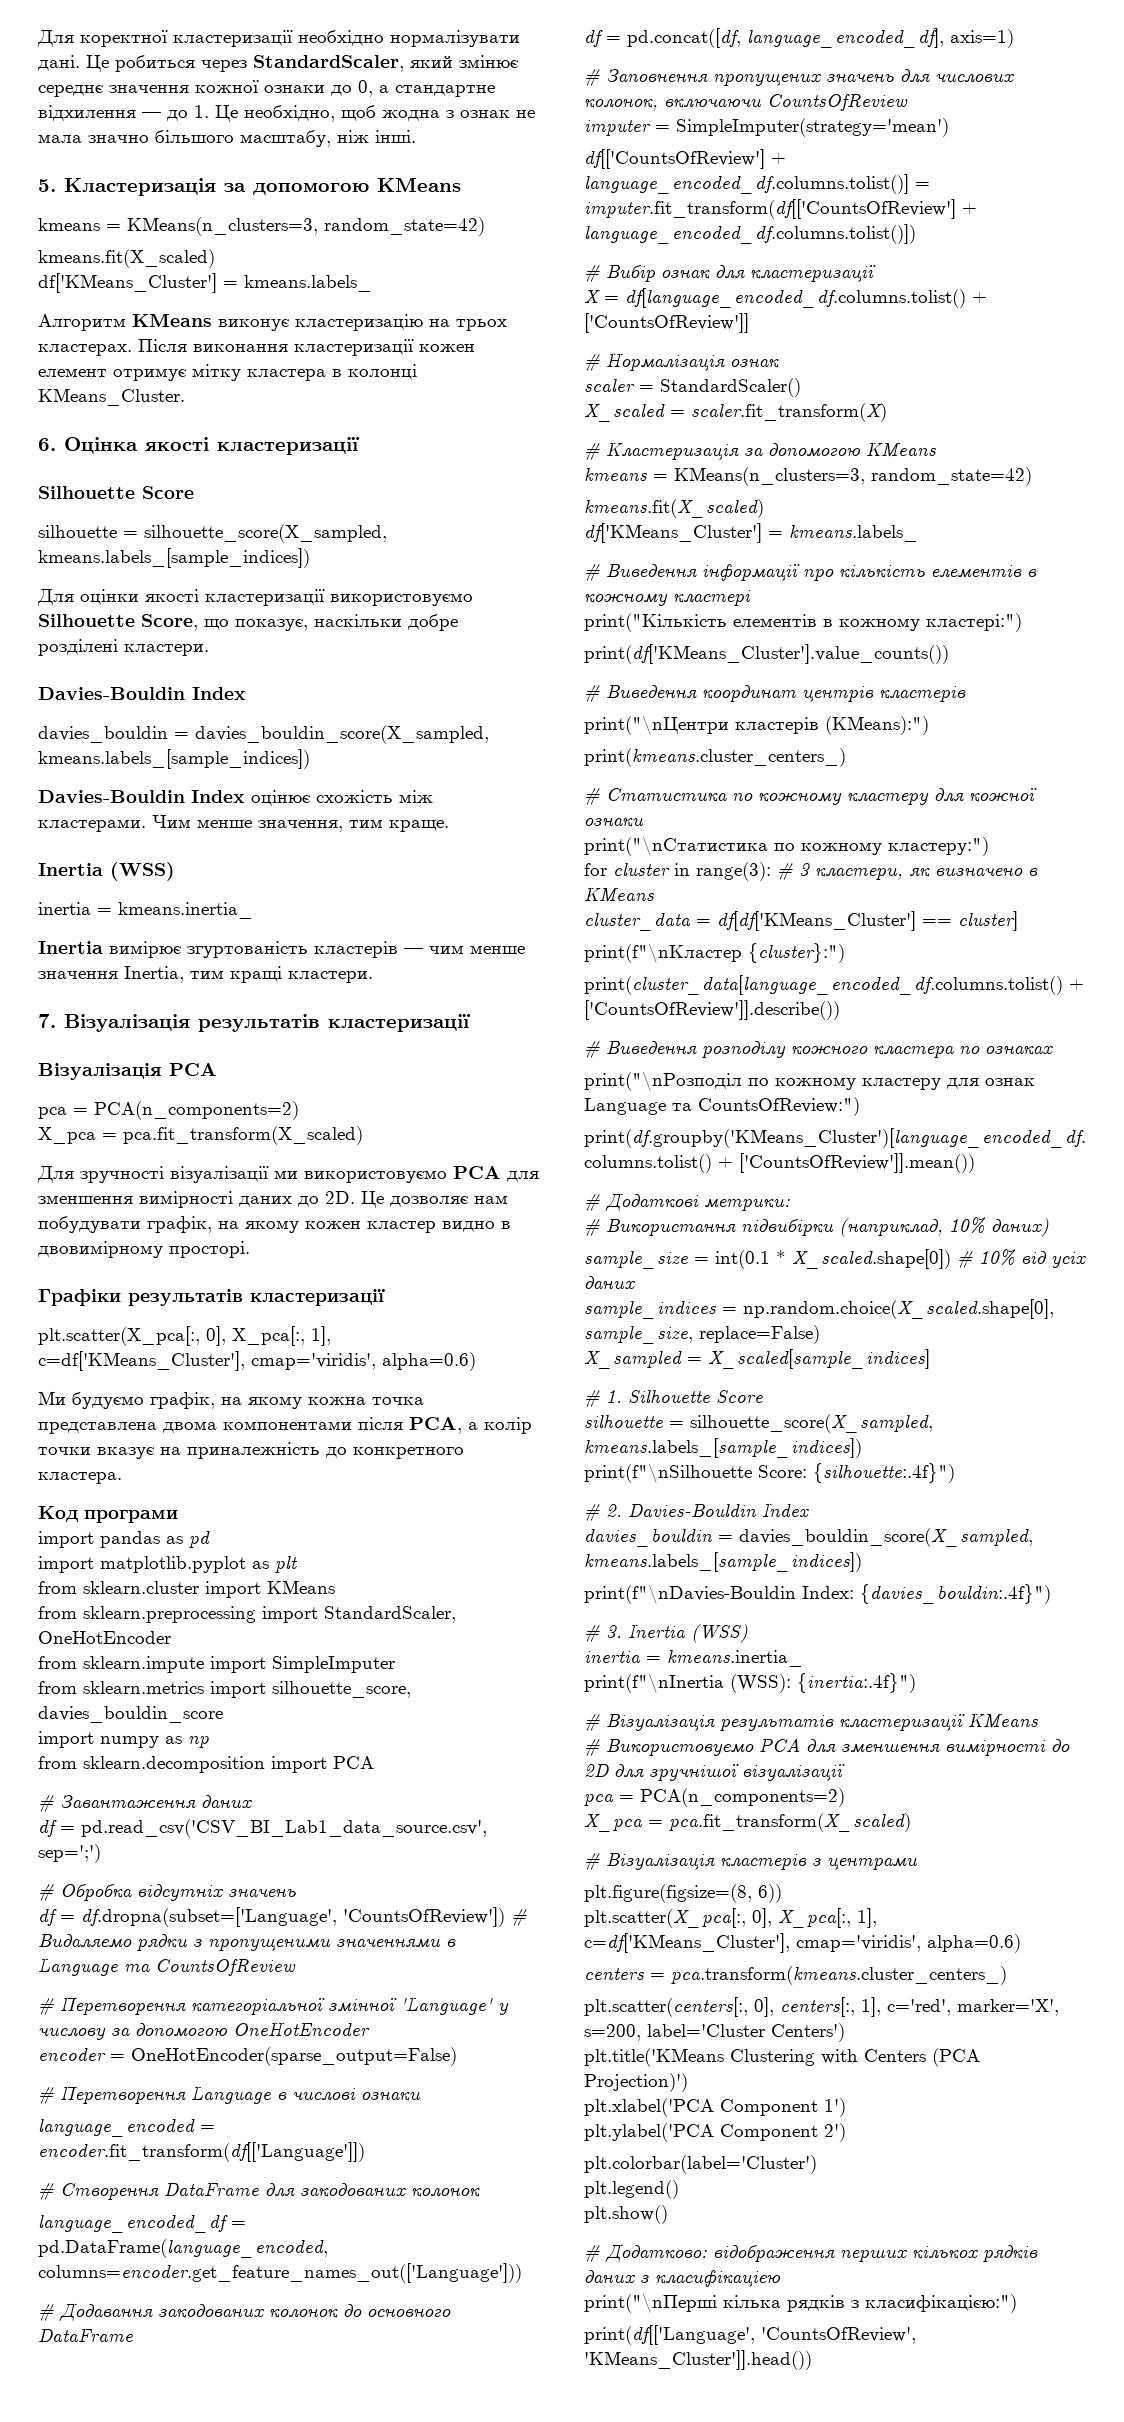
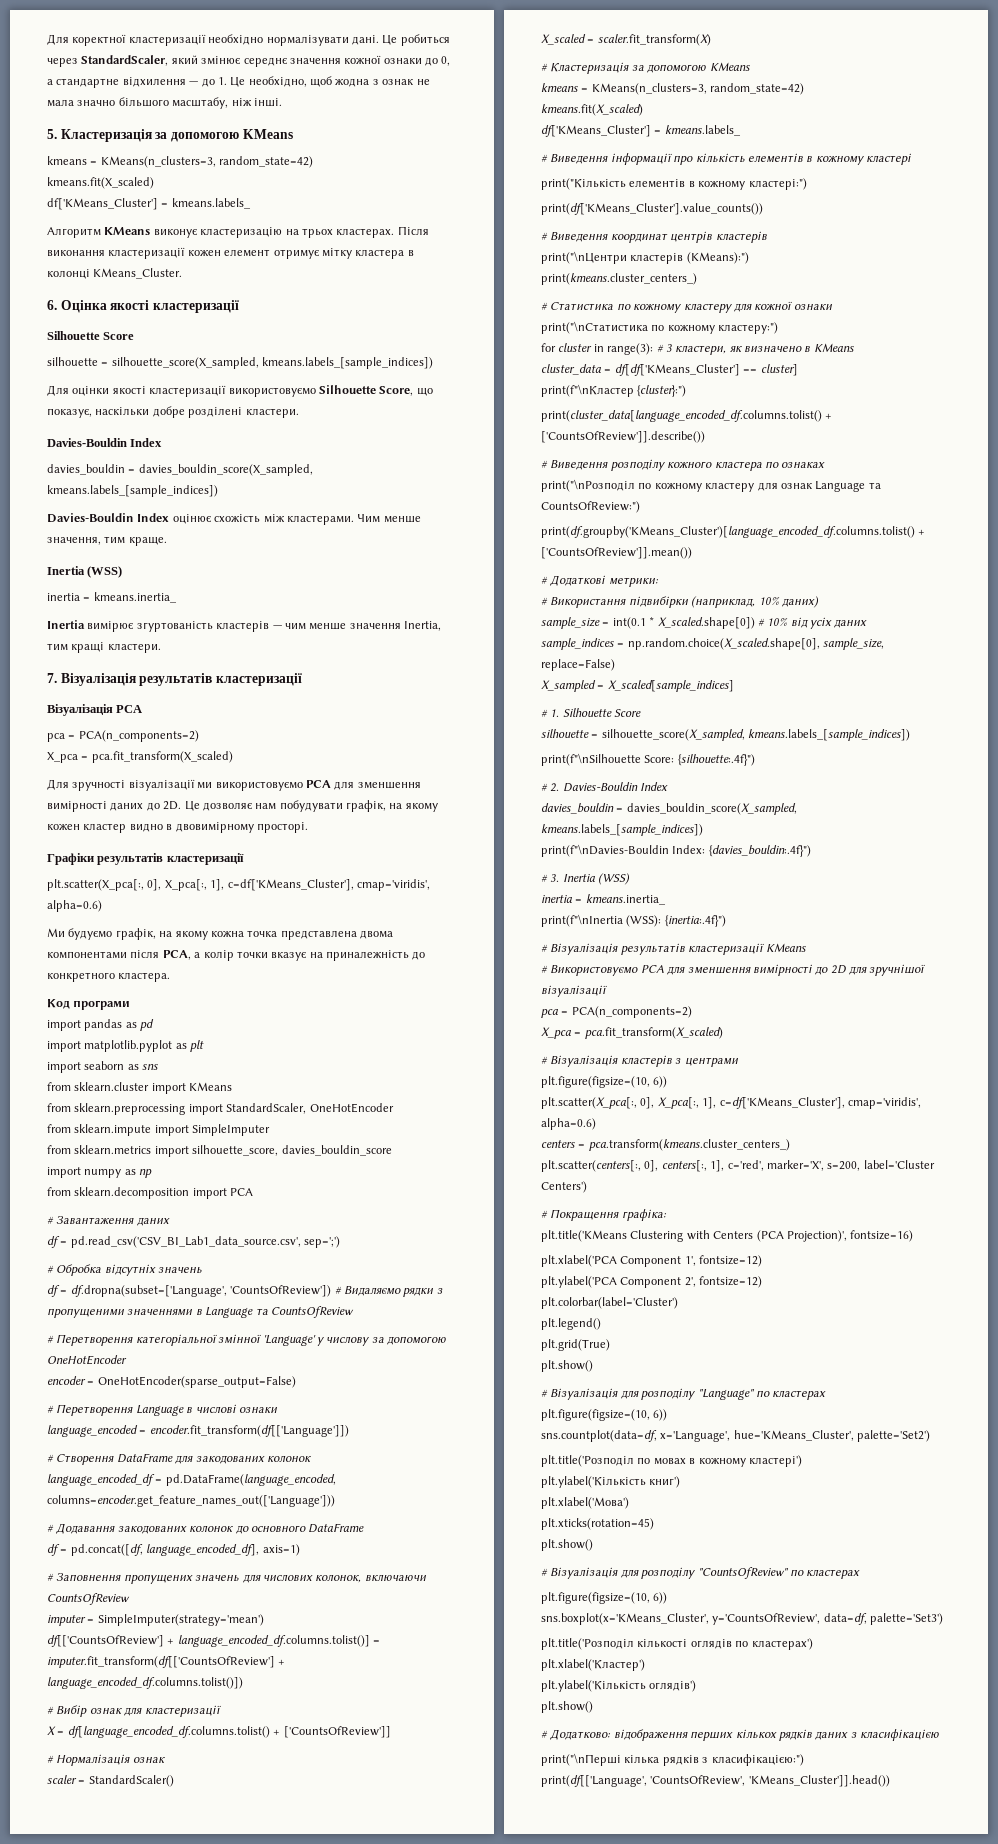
+ import seaborn as sns
  # Візуалізація кластерів з центрами
- plt.figure(figsize=(8, 6))
+ plt.figure(figsize=(10, 6))
+ # Покращення графіка:
- plt.title('KMeans Clustering with Centers (PCA Projection)')
+ plt.title('KMeans Clustering with Centers (PCA Projection)', fontsize=16)
- plt.xlabel('PCA Component 1')
+ plt.xlabel('PCA Component 1', fontsize=12)
- plt.ylabel('PCA Component 2')
+ plt.ylabel('PCA Component 2', fontsize=12)
+ plt.grid(True)
+ plt.show()
+ # Візуалізація для розподілу "Language" по кластерах
+ plt.figure(figsize=(10, 6))
+ sns.countplot(data=df, x='Language', hue='KMeans_Cluster', palette='Set2')
+ plt.title('Розподіл по мовах в кожному кластері')
+ plt.ylabel('Кількість книг')
+ plt.xlabel('Мова')
+ plt.xticks(rotation=45)
+ plt.show()
+ # Візуалізація для розподілу "CountsOfReview" по кластерах
+ plt.figure(figsize=(10, 6))
+ sns.boxplot(x='KMeans_Cluster', y='CountsOfReview', data=df, palette='Set3')
+ plt.title('Розподіл кількості оглядів по кластерах')
+ plt.xlabel('Кластер')
+ plt.ylabel('Кількість оглядів')

